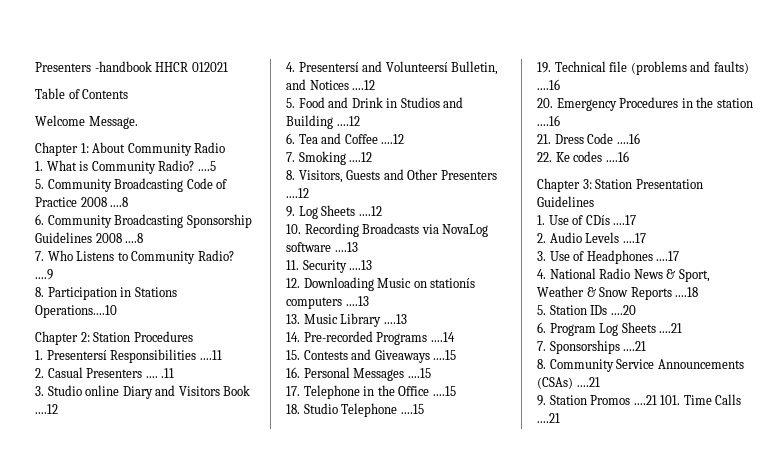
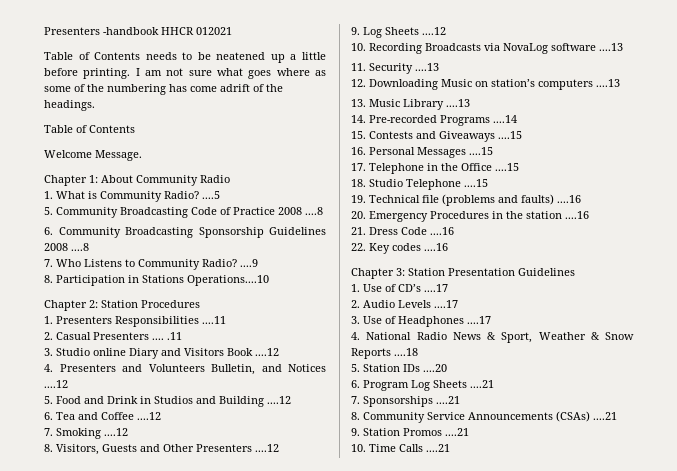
+ Table of Contents needs to be neatened up a little before printing. I am not sure what goes where as some of the numbering has come adrift of the headings.
- 1. Presentersí Responsibilities ....11
+ 1. Presenters Responsibilities ....11
- 4. Presentersí and Volunteersí Bulletin, and Notices ....12
+ 4. Presenters and Volunteers Bulletin, and Notices ....12
- 12. Downloading Music on stationís computers ....13
+ 12. Downloading Music on station’s computers ....13
- 22. Ke codes ....16
+ 22. Key codes ....16
- 1. Use of CDís ....17
+ 1. Use of CD’s ....17
- 9. Station Promos ....21 101. Time Calls ....21
+ 9. Station Promos ....21
+ 10. Time Calls ....21

